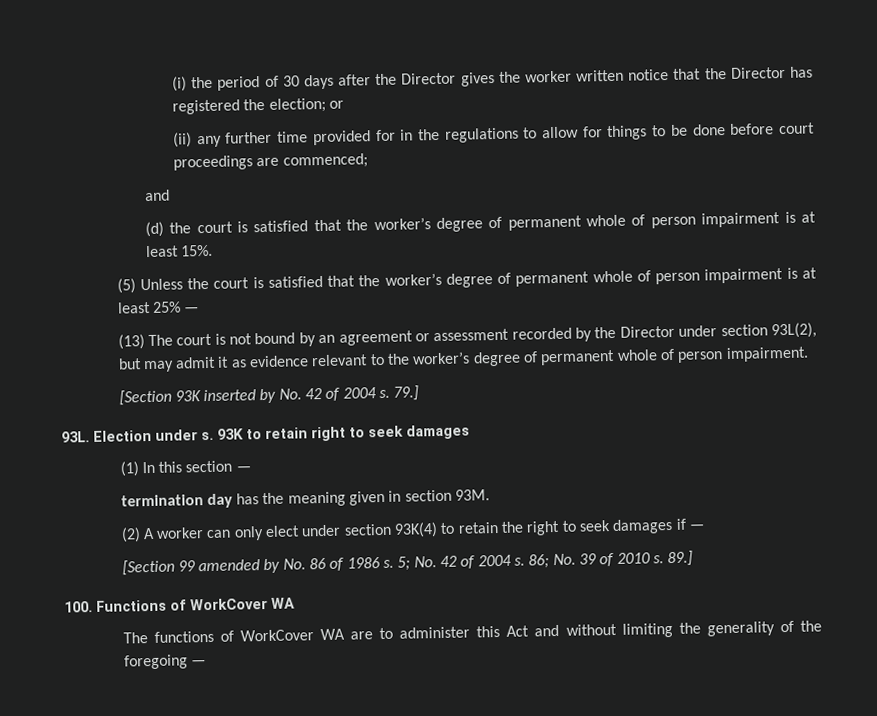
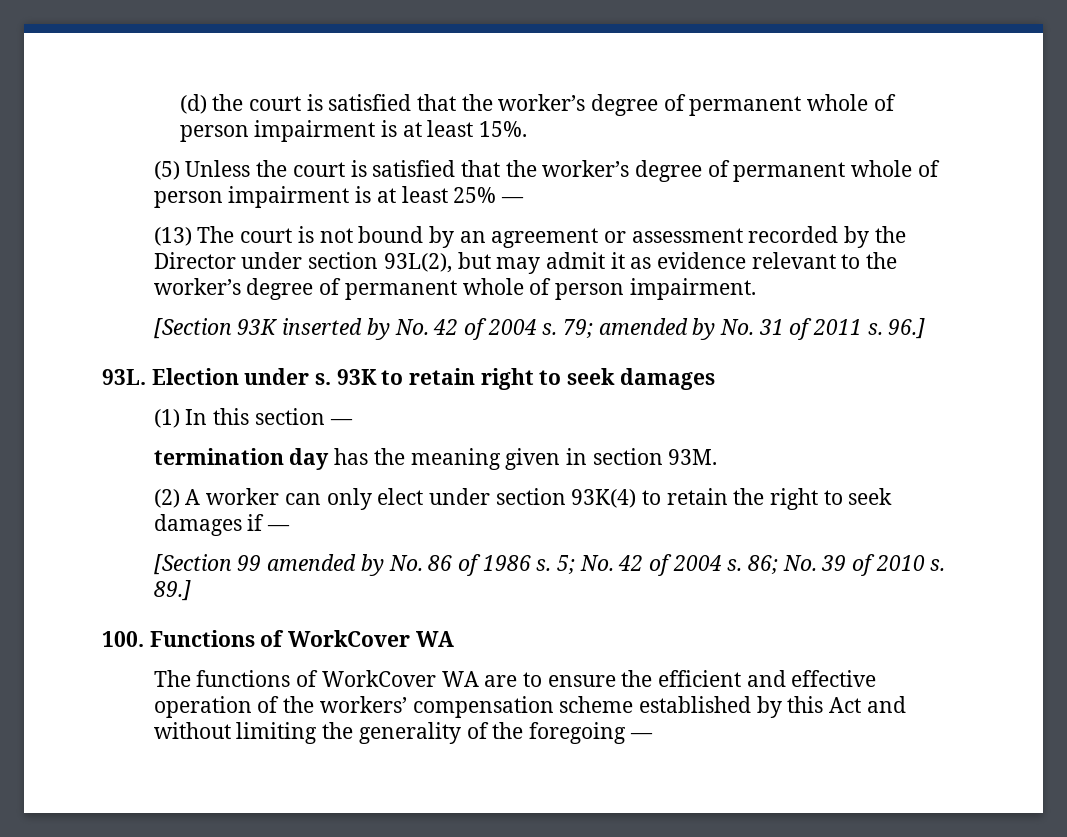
- (i) the period of 30 days after the Director gives the worker written notice that the Director has registered the election; or
- (ii) any further time provided for in the regulations to allow for things to be done before court proceedings are commenced;
- and
- 79.]
+ 79; amended by No. 31 of 2011 s. 96.]
- The functions of WorkCover WA are to administer this Act and without limiting the generality of the foregoing —
+ The functions of WorkCover WA are to ensure the efficient and effective operation of the workers’ compensation scheme established by this Act and without limiting the generality of the foregoing —

